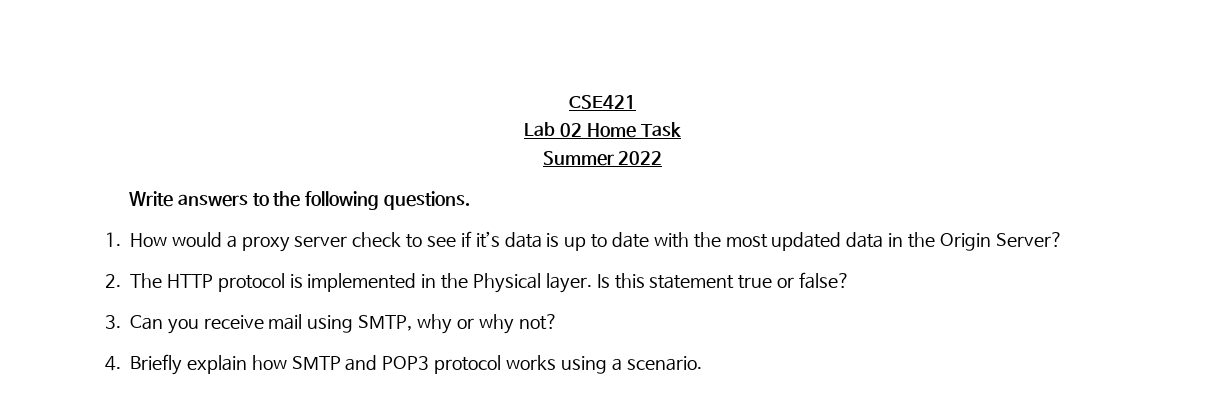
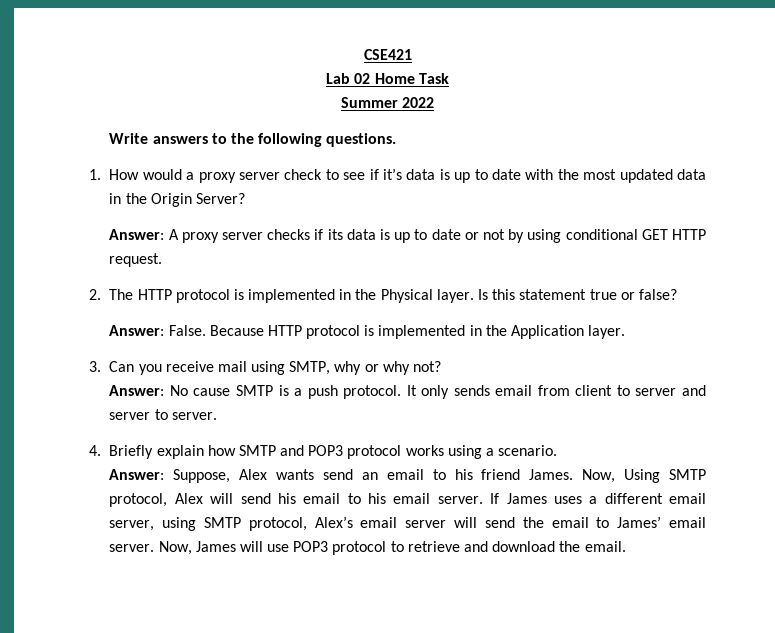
+ Answer: A proxy server checks if its data is up to date or not by using conditional GET HTTP request.
+ Answer: False. Because HTTP protocol is implemented in the Application layer.
+ Answer: No cause SMTP is a push protocol. It only sends email from client to server and server to server.
+ Answer: Suppose, Alex wants send an email to his friend James. Now, Using SMTP protocol, Alex will send his email to his email server. If James uses a different email server, using SMTP protocol, Alex’s email server will send the email to James’ email server. Now, James will use POP3 protocol to retrieve and download the email.

